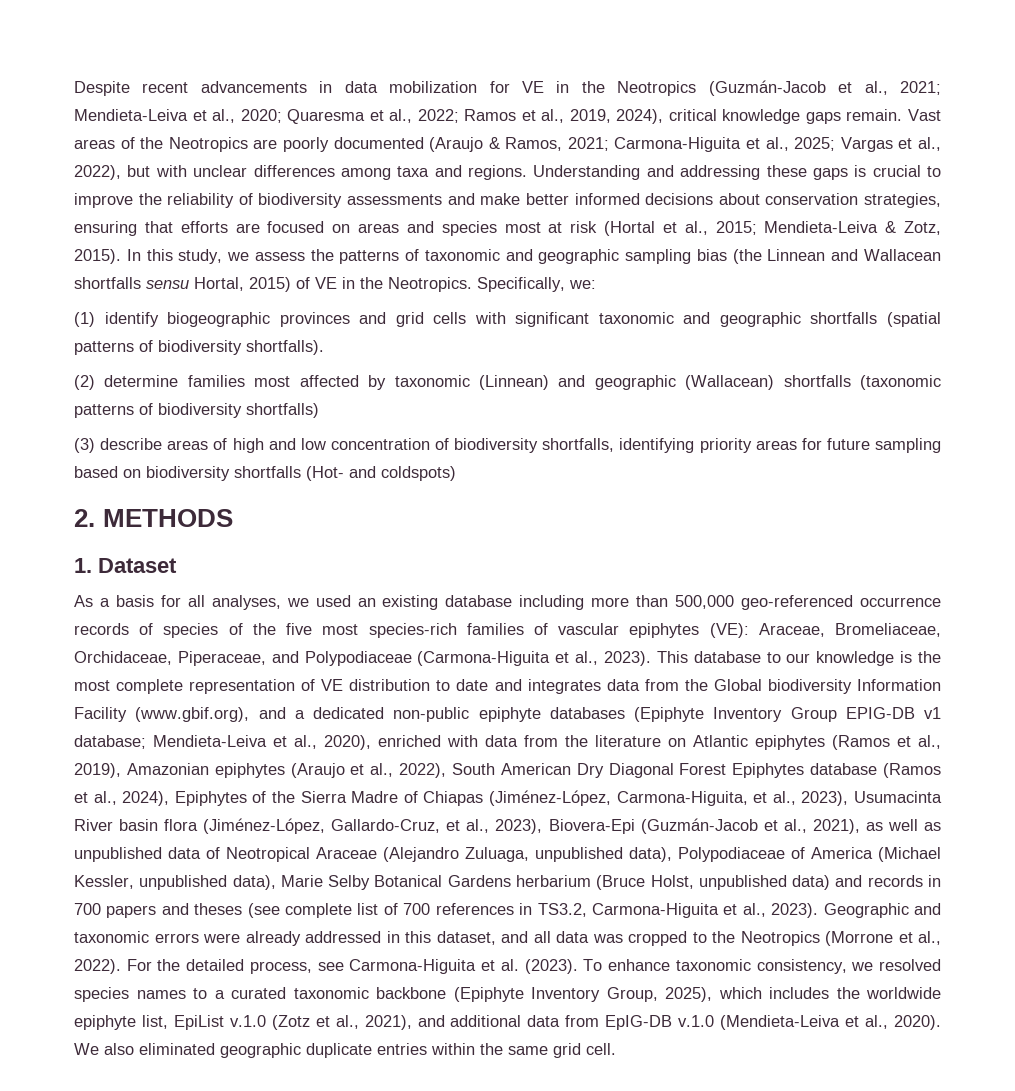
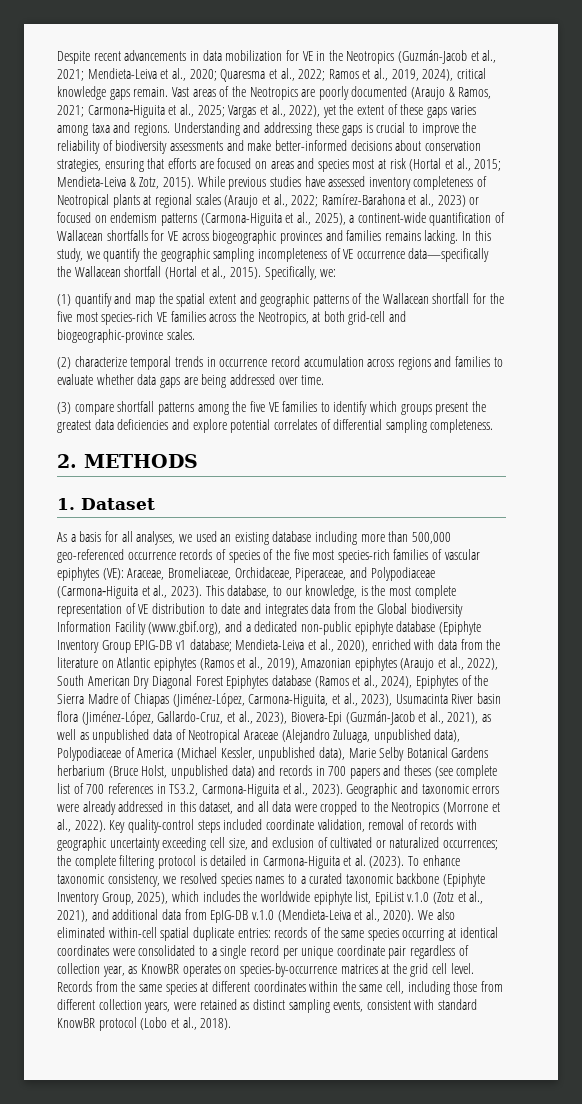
- Vast areas of the Neotropics are poorly documented (Araujo & Ramos, 2021; Carmona‐Higuita et al., 2025; Vargas et al., 2022), but with unclear differences among taxa and regions.
+ Vast areas of the Neotropics are poorly documented (Araujo & Ramos, 2021; Carmona‐Higuita et al., 2025; Vargas et al., 2022), yet the extent of these gaps varies among taxa and regions.
- Understanding and addressing these gaps is crucial to improve the reliability of biodiversity assessments and make better informed decisions about conservation strategies, ensuring that efforts are focused on areas and species most at risk (Hortal et al., 2015; Mendieta-Leiva & Zotz, 2015).
+ Understanding and addressing these gaps is crucial to improve the reliability of biodiversity assessments and make better-informed decisions about conservation strategies, ensuring that efforts are focused on areas and species most at risk (Hortal et al., 2015; Mendieta-Leiva & Zotz, 2015).
- In this study, we assess the patterns of taxonomic and geographic sampling bias (the Linnean and Wallacean shortfalls sensu Hortal, 2015) of VE in the Neotropics. Specifically, we:
- (1) identify biogeographic provinces and grid cells with significant taxonomic and geographic shortfalls (spatial patterns of biodiversity shortfalls).
- (2) determine families most affected by taxonomic (Linnean) and geographic (Wallacean) shortfalls (taxonomic patterns of biodiversity shortfalls)
- (3) describe areas of high and low concentration of biodiversity shortfalls, identifying priority areas for future sampling based on biodiversity shortfalls (Hot- and coldspots)
+ While previous studies have assessed inventory completeness of Neotropical plants at regional scales (Araujo et al., 2022; Ramírez-Barahona et al., 2023) or focused on endemism patterns (Carmona-Higuita et al., 2025), a continent-wide quantification of Wallacean shortfalls for VE across biogeographic provinces and families remains lacking. In this study, we quantify the geographic sampling incompleteness of VE occurrence data—specifically the Wallacean shortfall (Hortal et al., 2015). Specifically, we:
+ (1) quantify and map the spatial extent and geographic patterns of the Wallacean shortfall for the five most species-rich VE families across the Neotropics, at both grid-cell and biogeographic-province scales.
+ (2) characterize temporal trends in occurrence record accumulation across regions and families to evaluate whether data gaps are being addressed over time.
+ (3) compare shortfall patterns among the five VE families to identify which groups present the greatest data deficiencies and explore potential correlates of differential sampling completeness.
- This database to our knowledge is the most complete representation of VE distribution to date and integrates data from the Global biodiversity Information Facility (www.gbif.org), and a dedicated non-public epiphyte databases (Epiphyte Inventory Group EPIG-DB v1 database;
+ This database, to our knowledge, is the most complete representation of VE distribution to date and integrates data from the Global biodiversity Information Facility (www.gbif.org), and a dedicated non-public epiphyte database (Epiphyte Inventory Group EPIG-DB v1 database;
- Geographic and taxonomic errors were already addressed in this dataset, and all data was cropped to the Neotropics (Morrone et al., 2022).
+ Geographic and taxonomic errors were already addressed in this dataset, and all data were cropped to the Neotropics (Morrone et al., 2022).
- For the detailed process, see Carmona-Higuita et al. (2023).
+ Key quality-control steps included coordinate validation, removal of records with geographic uncertainty exceeding cell size, and exclusion of cultivated or naturalized occurrences; the complete filtering protocol is detailed in Carmona-Higuita et al. (2023).
- We also eliminated geographic duplicate entries within the same grid cell.
+ We also eliminated within-cell spatial duplicate entries: records of the same species occurring at identical coordinates were consolidated to a single record per unique coordinate pair regardless of collection year, as KnowBR operates on species-by-occurrence matrices at the grid cell level. Records from the same species at different coordinates within the same cell, including those from different collection years, were retained as distinct sampling events, consistent with standard KnowBR protocol (Lobo et al., 2018).

